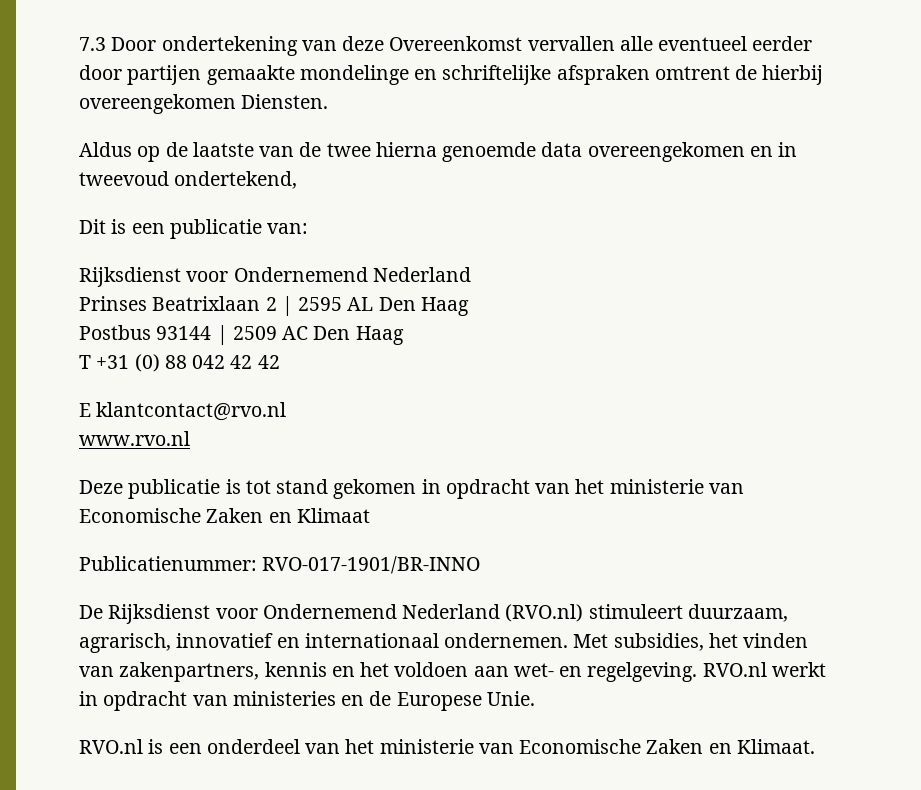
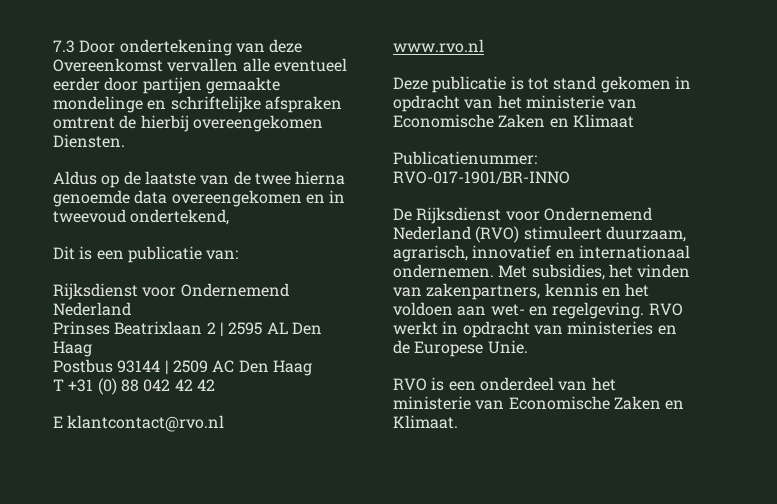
- De Rijksdienst voor Ondernemend Nederland (RVO.nl) stimuleert duurzaam, agrarisch, innovatief en internationaal ondernemen.
+ De Rijksdienst voor Ondernemend Nederland (RVO) stimuleert duurzaam, agrarisch, innovatief en internationaal ondernemen.
- RVO.nl werkt in opdracht van ministeries en de Europese Unie.
+ RVO werkt in opdracht van ministeries en de Europese Unie.
- RVO.nl is een onderdeel van het ministerie van Economische Zaken en Klimaat.
+ RVO is een onderdeel van het ministerie van Economische Zaken en Klimaat.

